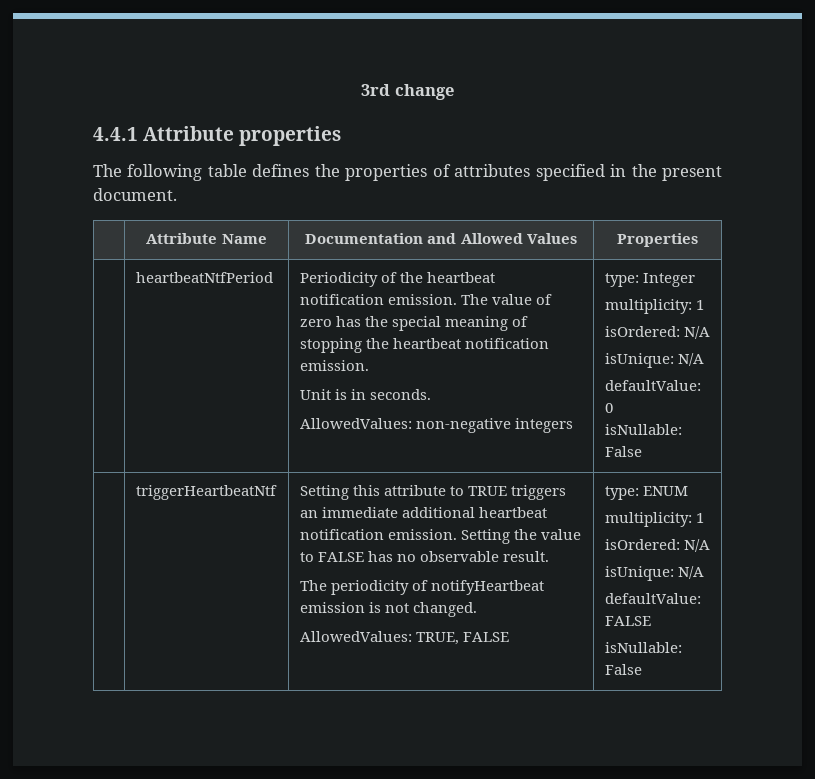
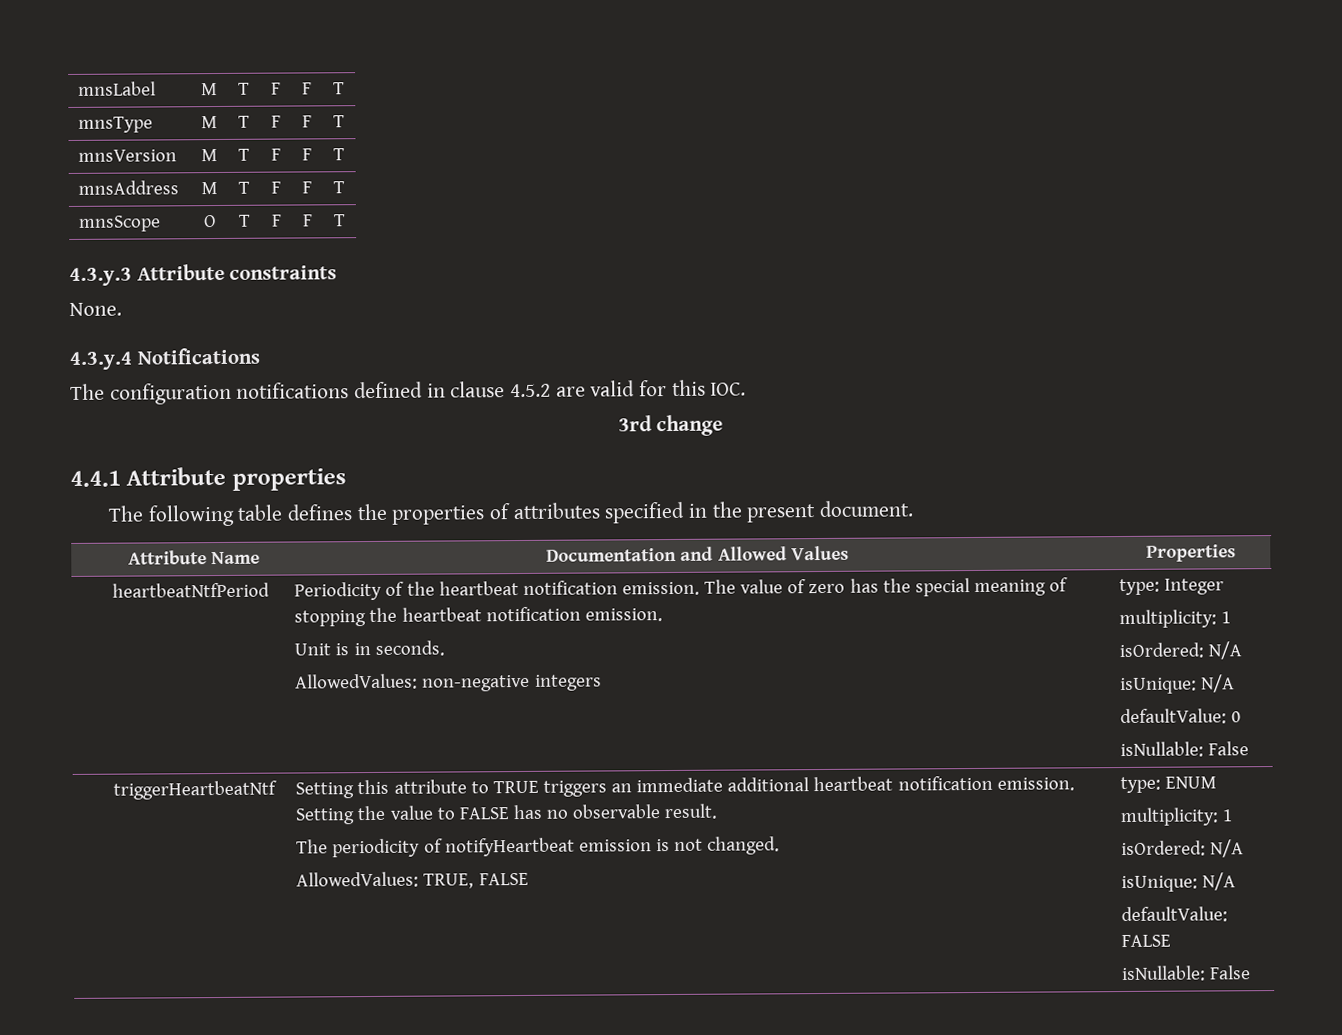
+ mnsLabel | M | T | F | F | T
+ mnsType | M | T | F | F | T
+ mnsVersion | M | T | F | F | T
+ mnsAddress | M | T | F | F | T
+ mnsScope | O | T | F | F | T
+ 4.3.y.3 Attribute constraints
+ None.
+ 4.3.y.4 Notifications
+ The configuration notifications defined in clause 4.5.2 are valid for this IOC.

